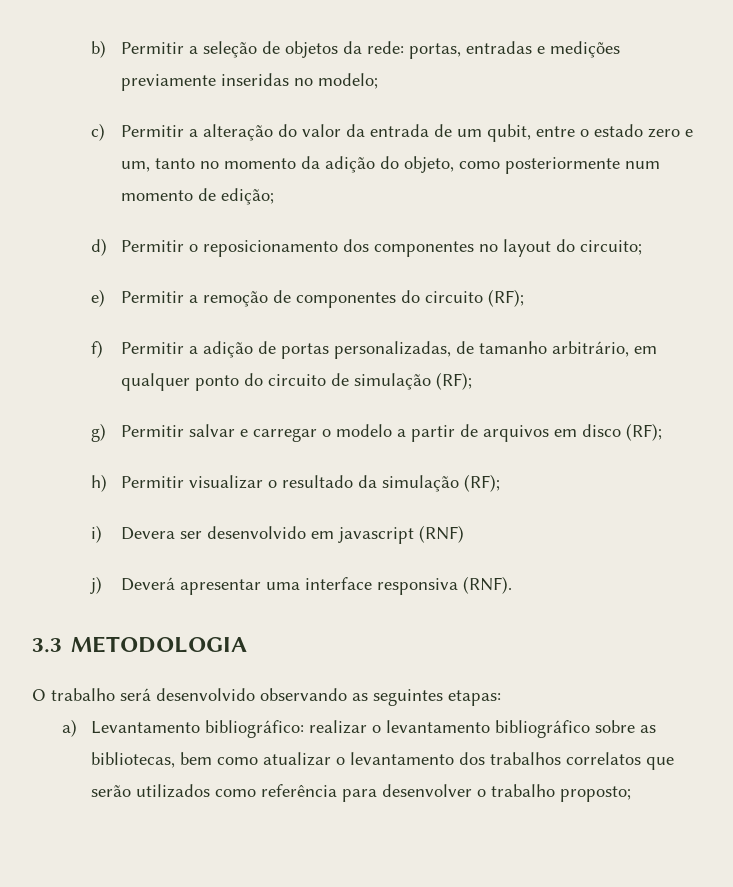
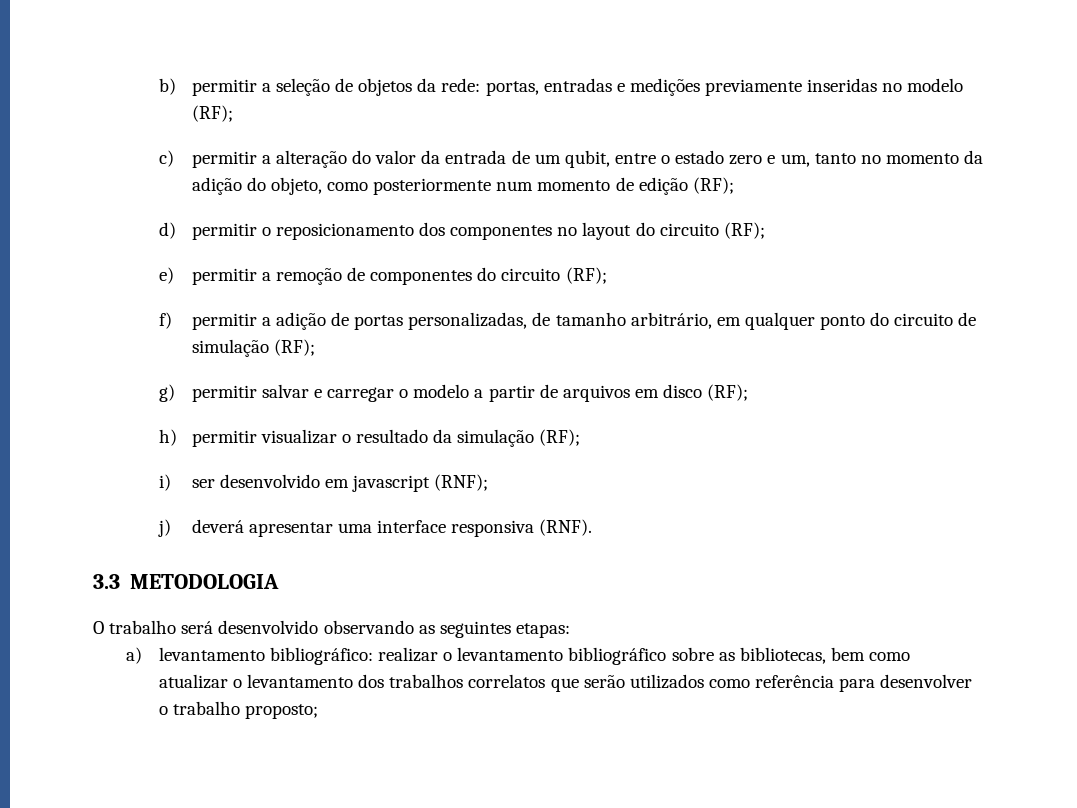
- b) Permitir a seleção de objetos da rede: portas, entradas e medições previamente inseridas no modelo;
+ b) permitir a seleção de objetos da rede: portas, entradas e medições previamente inseridas no modelo (RF);
- c) Permitir a alteração do valor da entrada de um qubit, entre o estado zero e um, tanto no momento da adição do objeto, como posteriormente num momento de edição;
+ c) permitir a alteração do valor da entrada de um qubit, entre o estado zero e um, tanto no momento da adição do objeto, como posteriormente num momento de edição (RF);
- d) Permitir o reposicionamento dos componentes no layout do circuito;
+ d) permitir o reposicionamento dos componentes no layout do circuito (RF);
- e) Permitir a remoção de componentes do circuito (RF);
+ e) permitir a remoção de componentes do circuito (RF);
- f) Permitir a adição de portas personalizadas, de tamanho arbitrário, em qualquer ponto do circuito de simulação (RF);
+ f) permitir a adição de portas personalizadas, de tamanho arbitrário, em qualquer ponto do circuito de simulação (RF);
- g) Permitir salvar e carregar o modelo a partir de arquivos em disco (RF);
+ g) permitir salvar e carregar o modelo a partir de arquivos em disco (RF);
- h) Permitir visualizar o resultado da simulação (RF);
+ h) permitir visualizar o resultado da simulação (RF);
- i) Devera ser desenvolvido em javascript (RNF)
+ i) ser desenvolvido em javascript (RNF);
- j) Deverá apresentar uma interface responsiva (RNF).
+ j) deverá apresentar uma interface responsiva (RNF).
- a) Levantamento bibliográfico: realizar o levantamento bibliográfico sobre as bibliotecas, bem como atualizar o levantamento dos trabalhos correlatos que serão utilizados como referência para desenvolver o trabalho proposto;
+ a) levantamento bibliográfico: realizar o levantamento bibliográfico sobre as bibliotecas, bem como atualizar o levantamento dos trabalhos correlatos que serão utilizados como referência para desenvolver o trabalho proposto;

